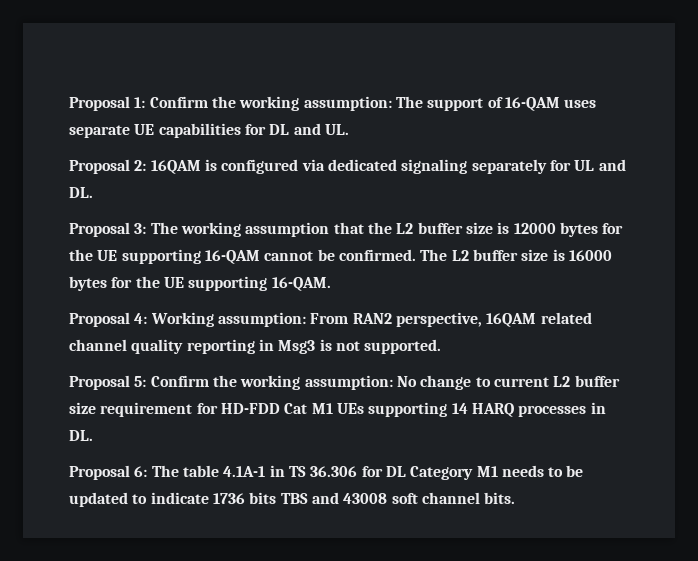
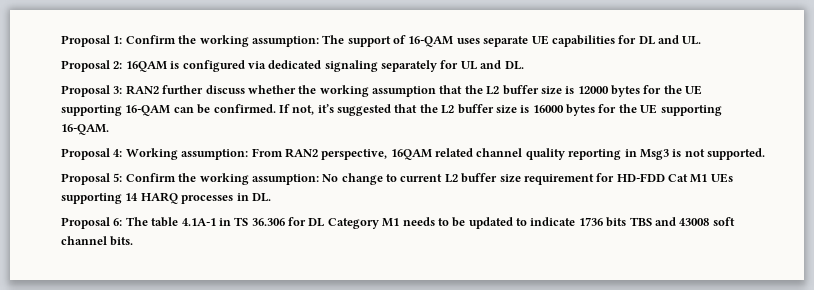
- Proposal 3: The working assumption that the L2 buffer size is 12000 bytes for the UE supporting 16-QAM cannot be confirmed.
+ Proposal 3: RAN2 further discuss whether the working assumption that the L2 buffer size is 12000 bytes for the UE supporting 16-QAM can be confirmed.
- The L2 buffer size is 16000 bytes for the UE supporting 16-QAM.
+ If not, it’s suggested that the L2 buffer size is 16000 bytes for the UE supporting 16-QAM.

